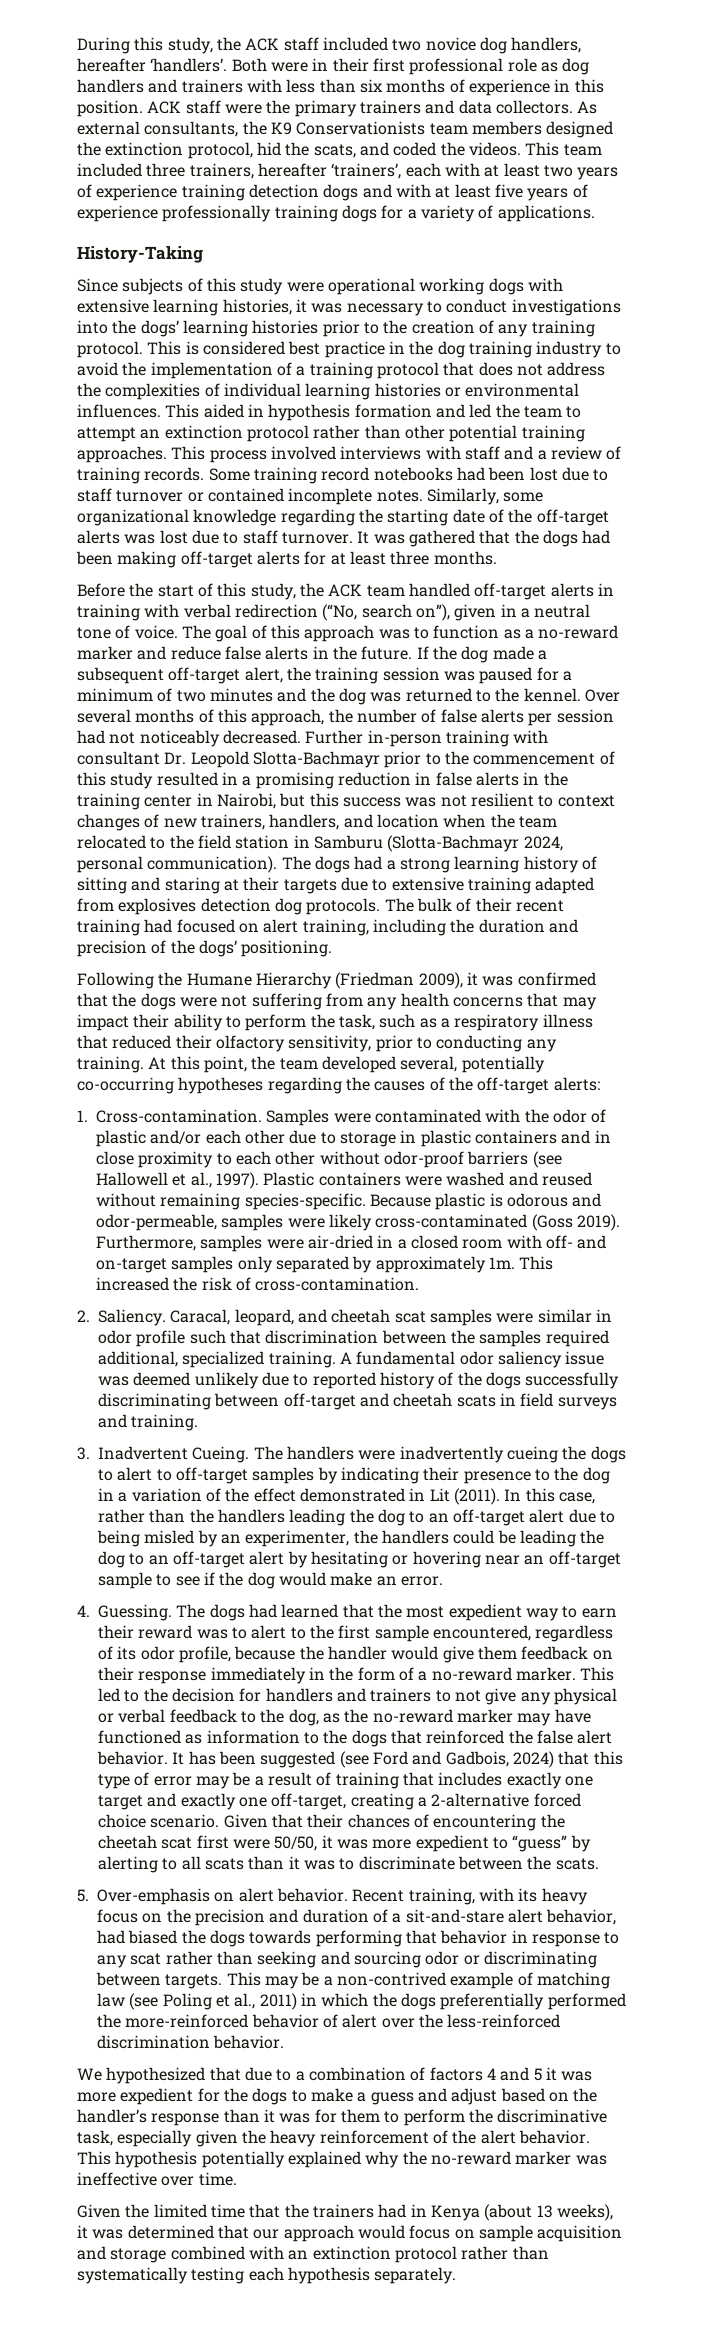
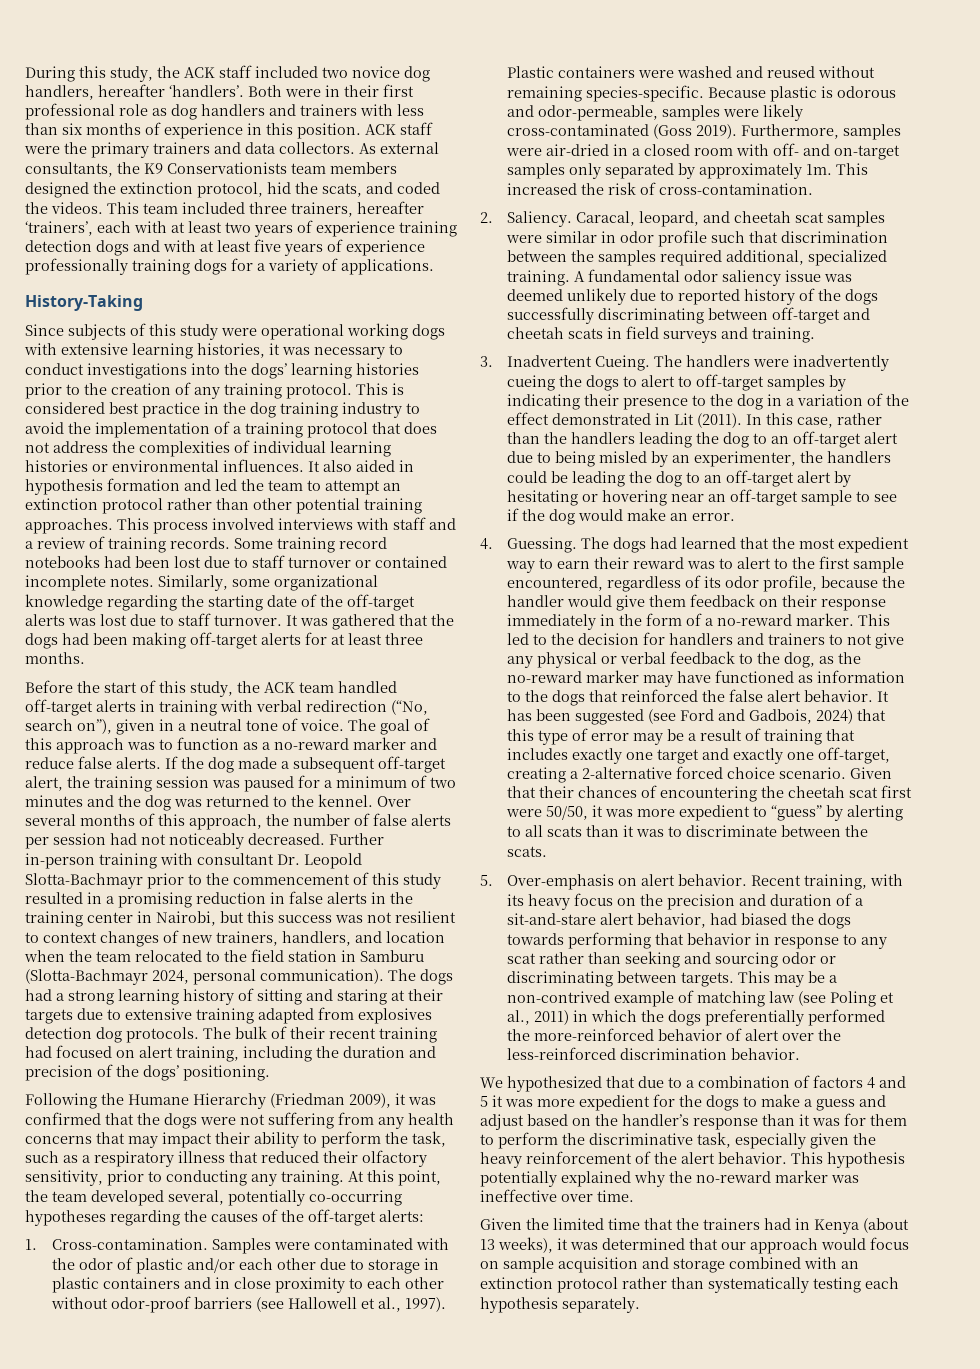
- This aided in hypothesis formation and led the team to attempt an extinction protocol rather than other potential training approaches.
+ It also aided in hypothesis formation and led the team to attempt an extinction protocol rather than other potential training approaches.
- The goal of this approach was to function as a no-reward marker and reduce false alerts in the future.
+ The goal of this approach was to function as a no-reward marker and reduce false alerts.

